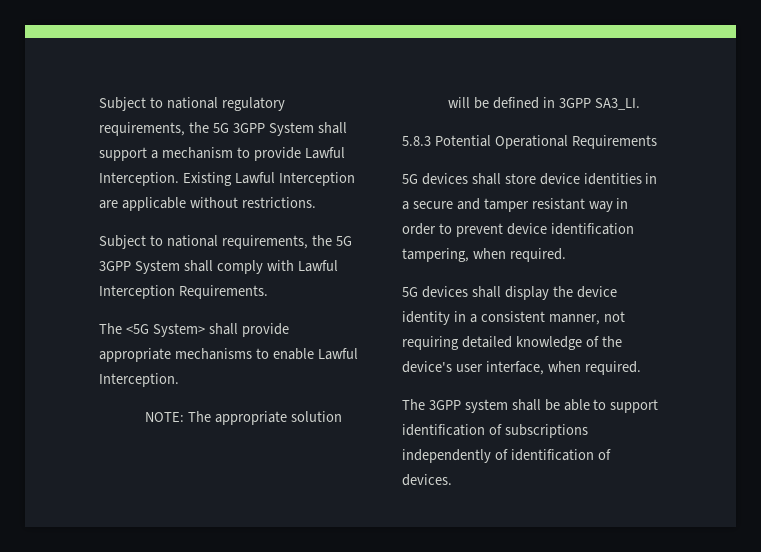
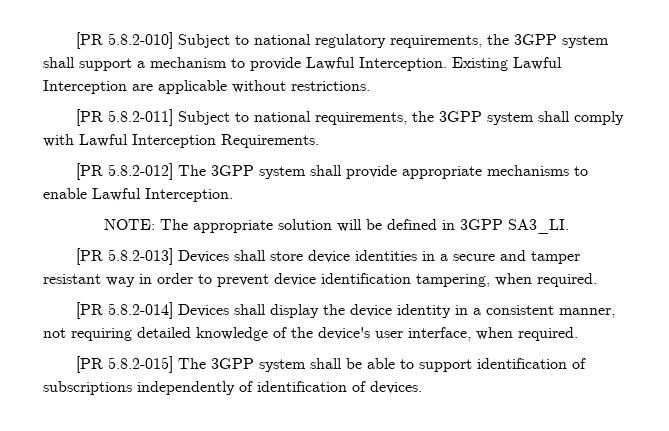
- Subject to national regulatory requirements, the 5G 3GPP System shall support a mechanism to provide Lawful Interception.
+ [PR 5.8.2-010] Subject to national regulatory requirements, the 3GPP system shall support a mechanism to provide Lawful Interception.
- Subject to national requirements, the 5G 3GPP System shall comply with Lawful Interception Requirements.
+ [PR 5.8.2-011] Subject to national requirements, the 3GPP system shall comply with Lawful Interception Requirements.
- The <5G System> shall provide appropriate mechanisms to enable Lawful Interception.
+ [PR 5.8.2-012] The 3GPP system shall provide appropriate mechanisms to enable Lawful Interception.
- 5.8.3 Potential Operational Requirements
- 5G devices shall store device identities in a secure and tamper resistant way in order to prevent device identification tampering, when required.
+ [PR 5.8.2-013] Devices shall store device identities in a secure and tamper resistant way in order to prevent device identification tampering, when required.
- 5G devices shall display the device identity in a consistent manner, not requiring detailed knowledge of the device's user interface, when required.
+ [PR 5.8.2-014] Devices shall display the device identity in a consistent manner, not requiring detailed knowledge of the device's user interface, when required.
- The 3GPP system shall be able to support identification of subscriptions independently of identification of devices.
+ [PR 5.8.2-015] The 3GPP system shall be able to support identification of subscriptions independently of identification of devices.

